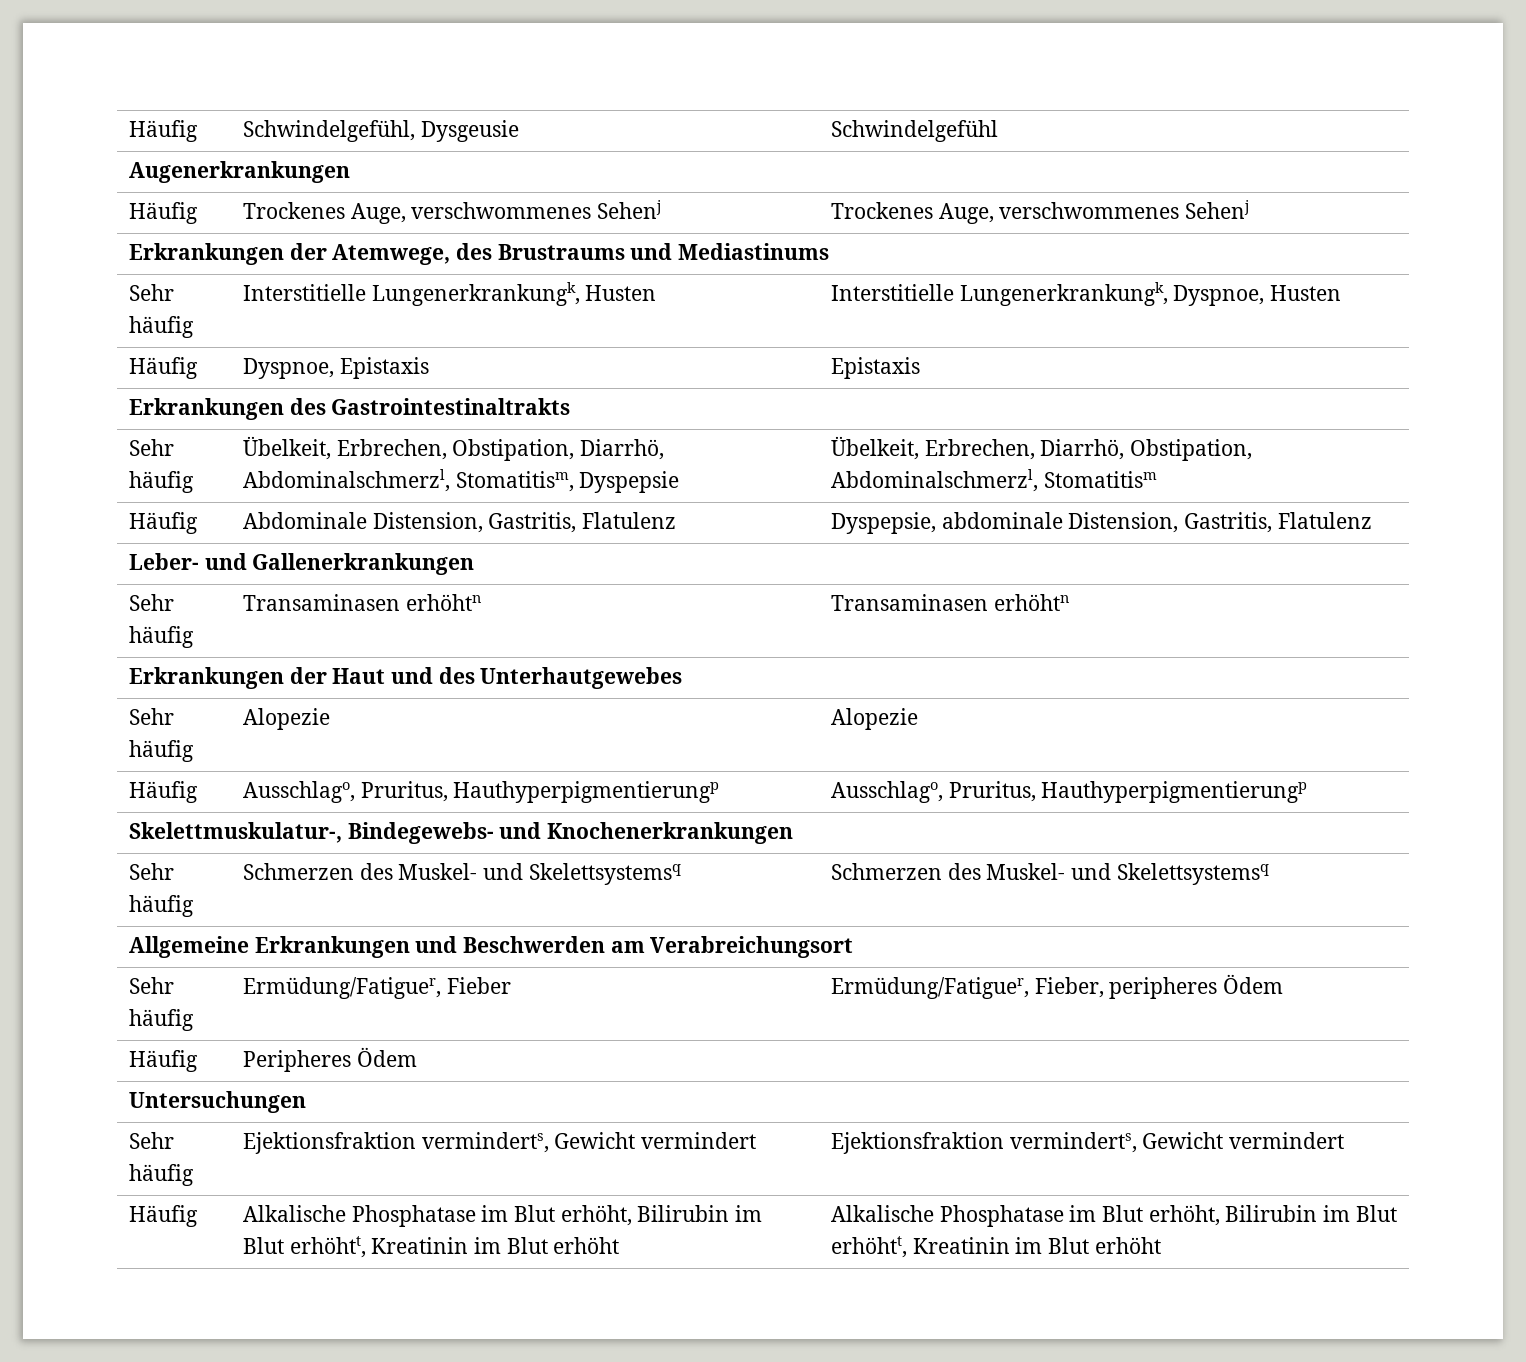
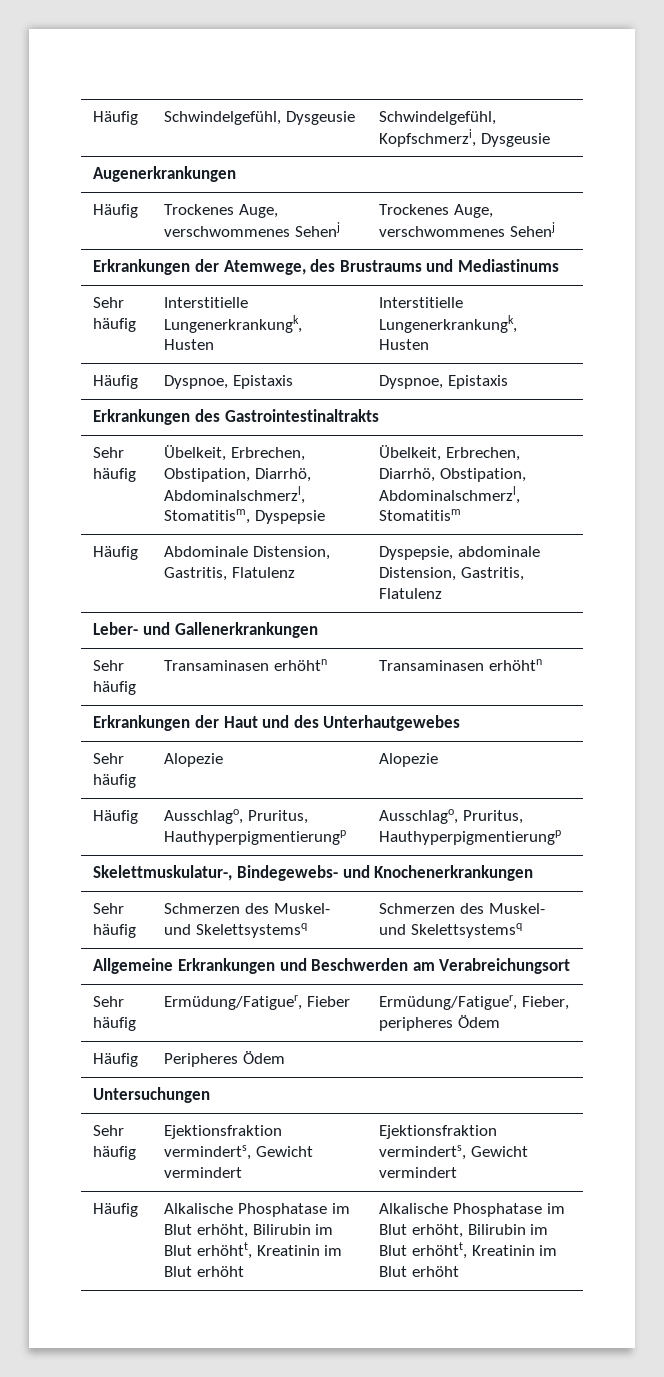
- Häufig | Schwindelgefühl, Dysgeusie | Schwindelgefühl
+ Häufig | Schwindelgefühl, Dysgeusie | Schwindelgefühl, Kopfschmerzi, Dysgeusie
- Sehr häufig | Interstitielle Lungenerkrankungk, Husten | Interstitielle Lungenerkrankungk, Dyspnoe, Husten
+ Sehr häufig | Interstitielle Lungenerkrankungk, Husten | Interstitielle Lungenerkrankungk, Husten
- Häufig | Dyspnoe, Epistaxis | Epistaxis
+ Häufig | Dyspnoe, Epistaxis | Dyspnoe, Epistaxis

